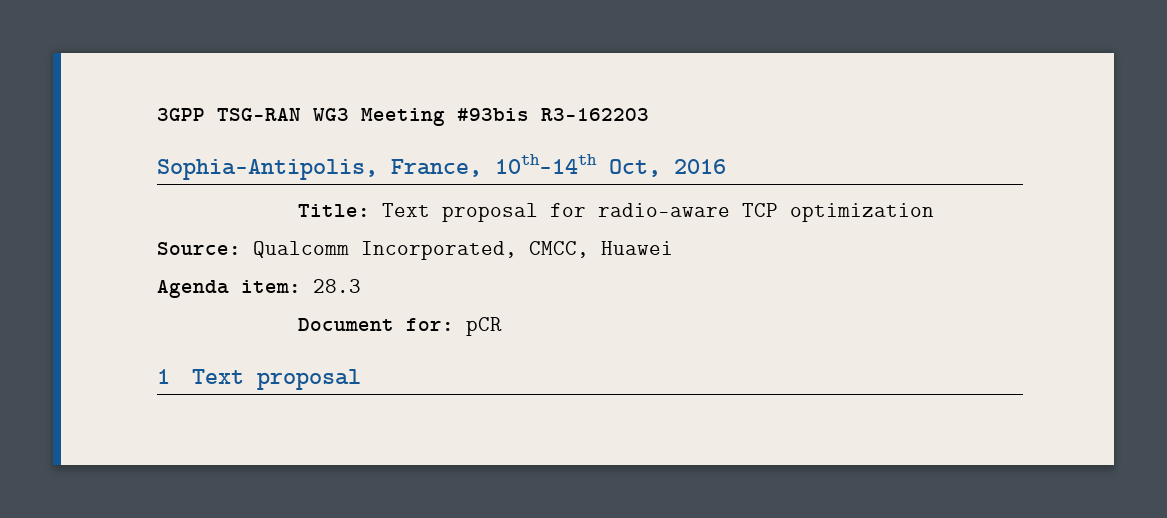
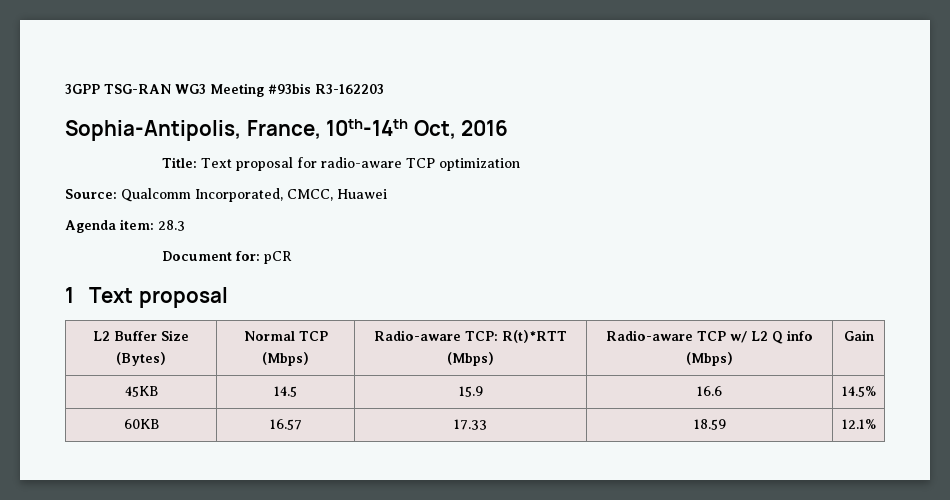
+ L2 Buffer Size (Bytes) | Normal TCP (Mbps) | Radio-aware TCP: R(t)*RTT (Mbps) | Radio-aware TCP w/ L2 Q info (Mbps) | Gain
+ 45KB | 14.5 | 15.9 | 16.6 | 14.5%
+ 60KB | 16.57 | 17.33 | 18.59 | 12.1%

